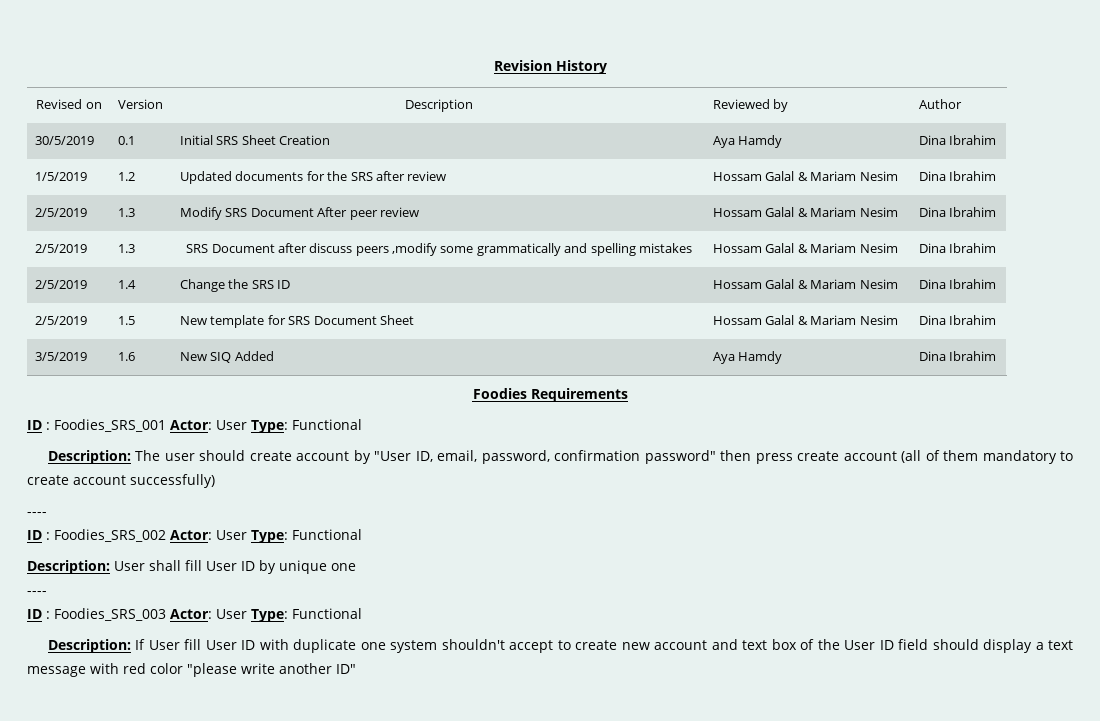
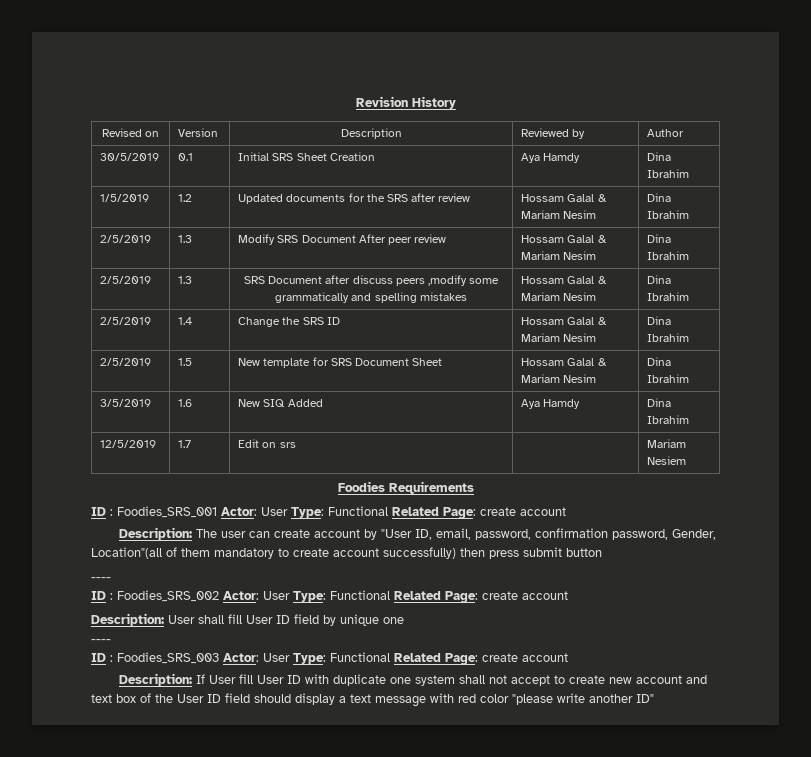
+ 12/5/2019 | 1.7 | Edit on srs | | Mariam Nesiem
- ID : Foodies_SRS_001 Actor: User Type: Functional
+ ID : Foodies_SRS_001 Actor: User Type: Functional Related Page: create account
- Description: The user should create account by "User ID, email, password, confirmation password" then press create account (all of them mandatory to create account successfully)
+ Description: The user can create account by "User ID, email, password, confirmation password, Gender, Location"(all of them mandatory to create account successfully) then press submit button
- ID : Foodies_SRS_002 Actor: User Type: Functional
+ ID : Foodies_SRS_002 Actor: User Type: Functional Related Page: create account
- Description: User shall fill User ID by unique one
+ Description: User shall fill User ID field by unique one
- ID : Foodies_SRS_003 Actor: User Type: Functional
+ ID : Foodies_SRS_003 Actor: User Type: Functional Related Page: create account
- Description: If User fill User ID with duplicate one system shouldn't accept to create new account and text box of the User ID field should display a text message with red color "please write another ID"
+ Description: If User fill User ID with duplicate one system shall not accept to create new account and text box of the User ID field should display a text message with red color "please write another ID"

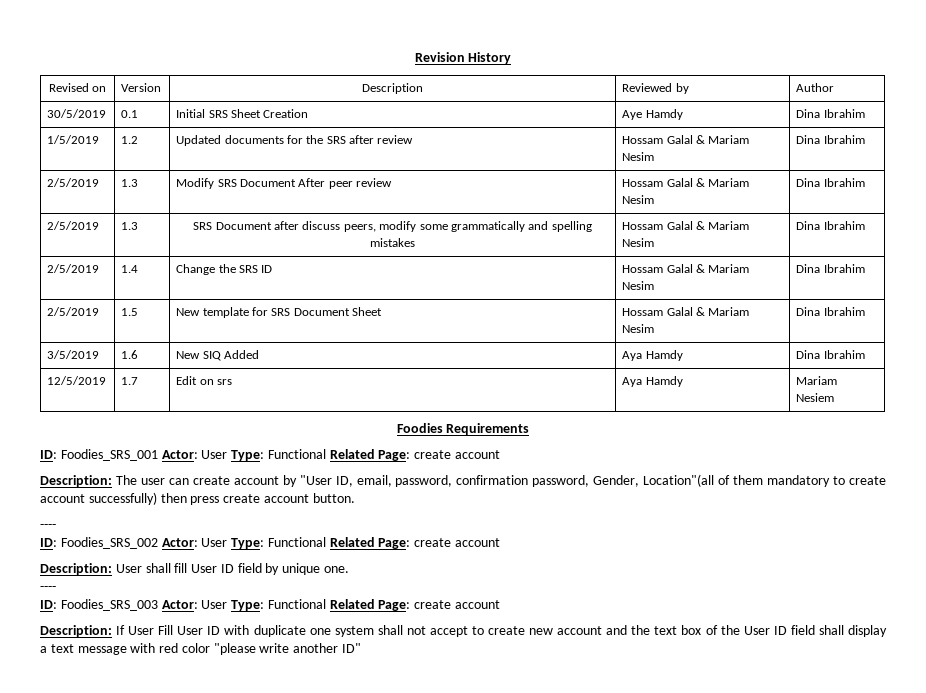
- 30/5/2019 | 0.1 | Initial SRS Sheet Creation | Aya Hamdy | Dina Ibrahim
+ 30/5/2019 | 0.1 | Initial SRS Sheet Creation | Aye Hamdy | Dina Ibrahim
- 2/5/2019 | 1.3 | SRS Document after discuss peers ,modify some grammatically and spelling mistakes | Hossam Galal & Mariam Nesim | Dina Ibrahim
+ 2/5/2019 | 1.3 | SRS Document after discuss peers, modify some grammatically and spelling mistakes | Hossam Galal & Mariam Nesim | Dina Ibrahim
- 12/5/2019 | 1.7 | Edit on srs | | Mariam Nesiem
+ 12/5/2019 | 1.7 | Edit on srs | Aya Hamdy | Mariam Nesiem
- ID : Foodies_SRS_001 Actor: User Type: Functional Related Page: create account
+ ID: Foodies_SRS_001 Actor: User Type: Functional Related Page: create account
- Description: The user can create account by "User ID, email, password, confirmation password, Gender, Location"(all of them mandatory to create account successfully) then press submit button
+ Description: The user can create account by "User ID, email, password, confirmation password, Gender, Location"(all of them mandatory to create account successfully) then press create account button.
  ----
- ID : Foodies_SRS_002 Actor: User Type: Functional Related Page: create account
+ ID: Foodies_SRS_002 Actor: User Type: Functional Related Page: create account
- Description: User shall fill User ID field by unique one
+ Description: User shall fill User ID field by unique one.
  ----
- ID : Foodies_SRS_003 Actor: User Type: Functional Related Page: create account
+ ID: Foodies_SRS_003 Actor: User Type: Functional Related Page: create account
- Description: If User fill User ID with duplicate one system shall not accept to create new account and text box of the User ID field should display a text message with red color "please write another ID"
+ Description: If User Fill User ID with duplicate one system shall not accept to create new account and the text box of the User ID field shall display a text message with red color "please write another ID"

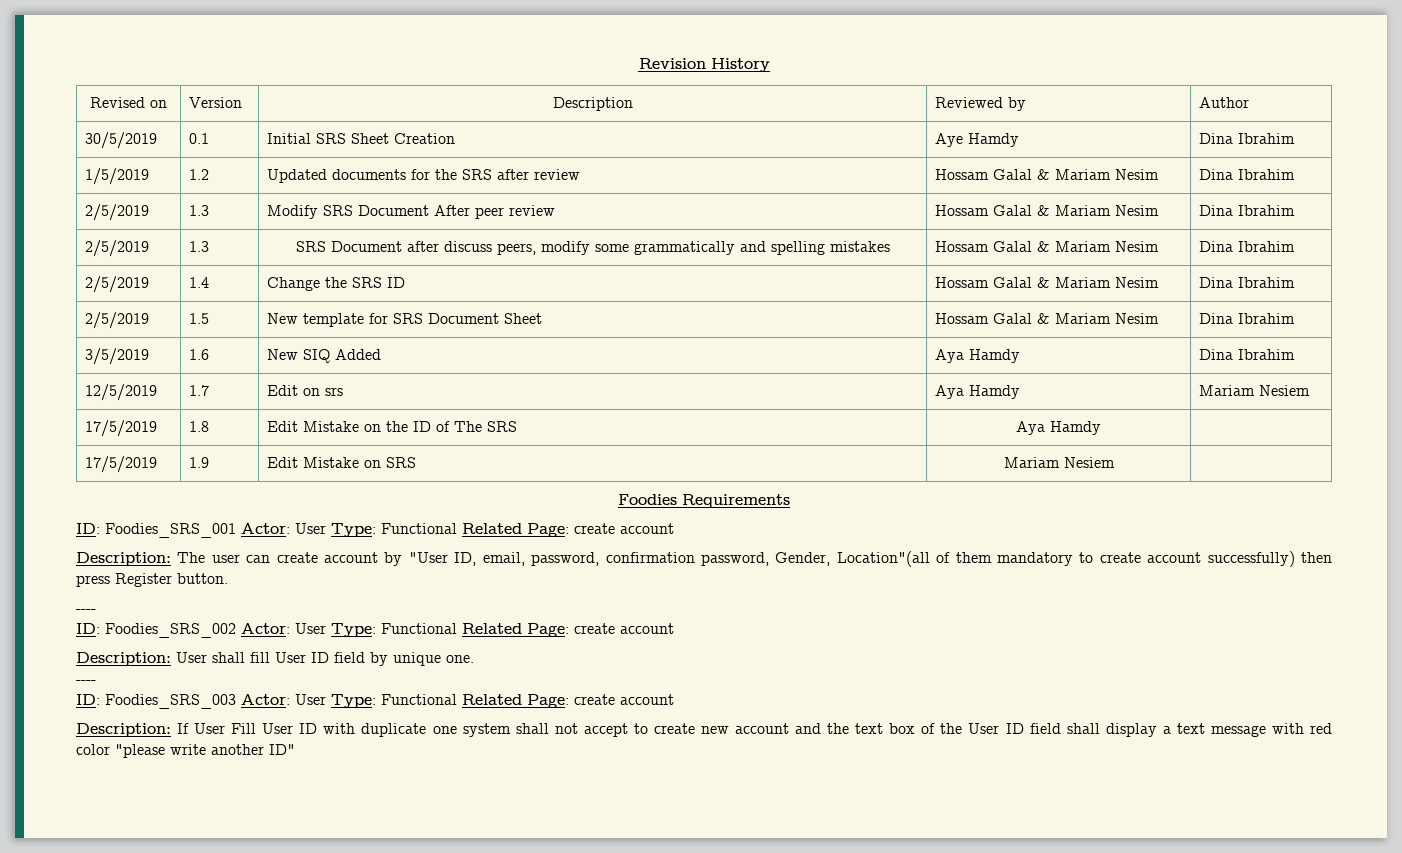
+ 17/5/2019 | 1.8 | Edit Mistake on the ID of The SRS | Aya Hamdy |
+ 17/5/2019 | 1.9 | Edit Mistake on SRS | Mariam Nesiem |
- Description: The user can create account by "User ID, email, password, confirmation password, Gender, Location"(all of them mandatory to create account successfully) then press create account button.
+ Description: The user can create account by "User ID, email, password, confirmation password, Gender, Location"(all of them mandatory to create account successfully) then press Register button.

